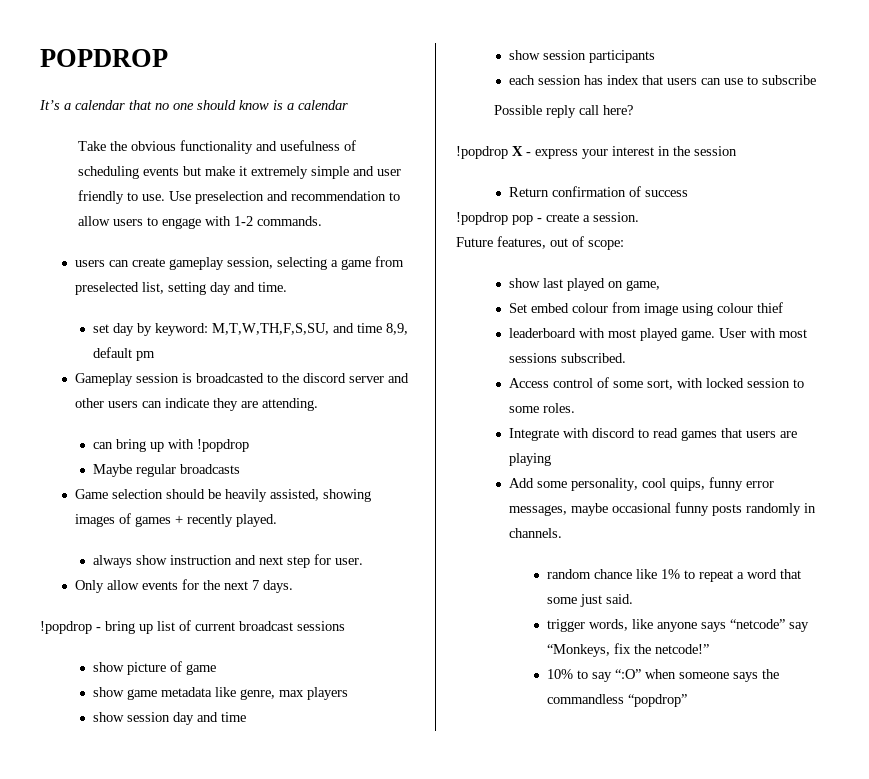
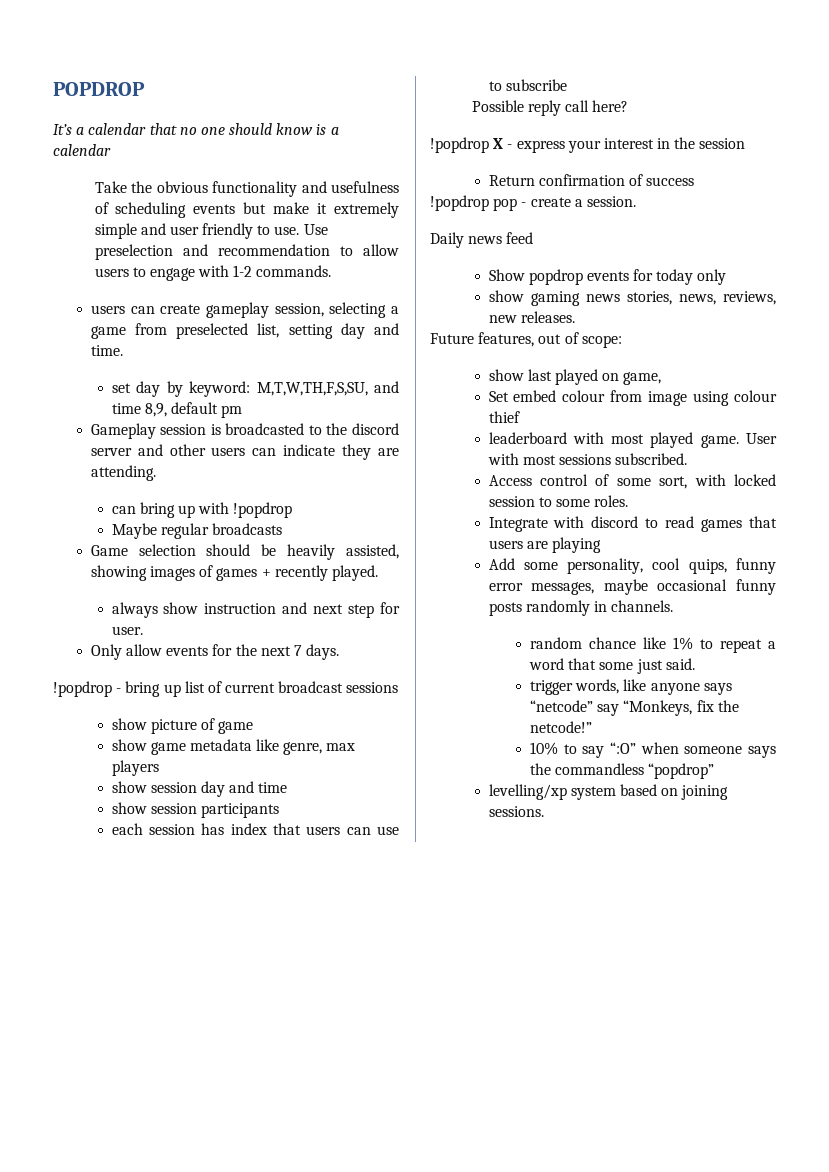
+ Daily news feed
+ Show popdrop events for today only
+ show gaming news stories, news, reviews, new releases.
+ levelling/xp system based on joining sessions.

